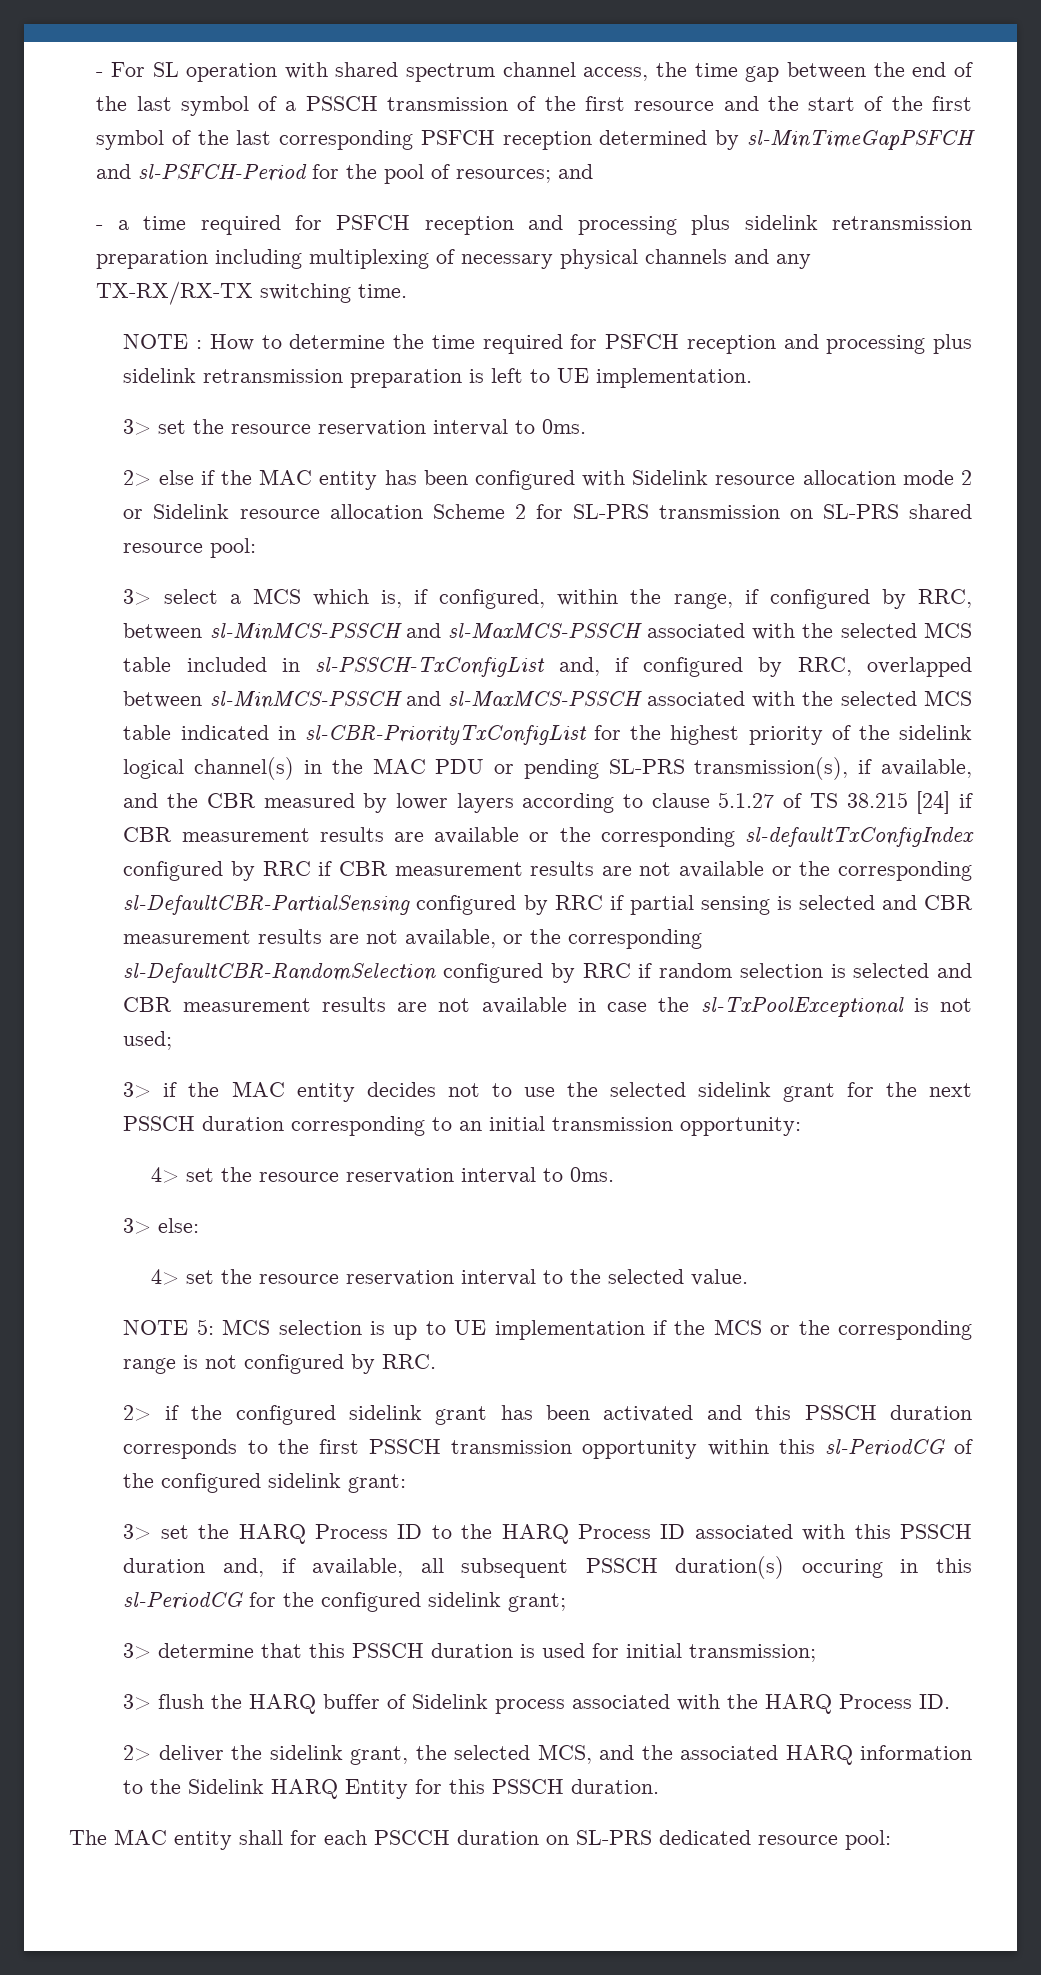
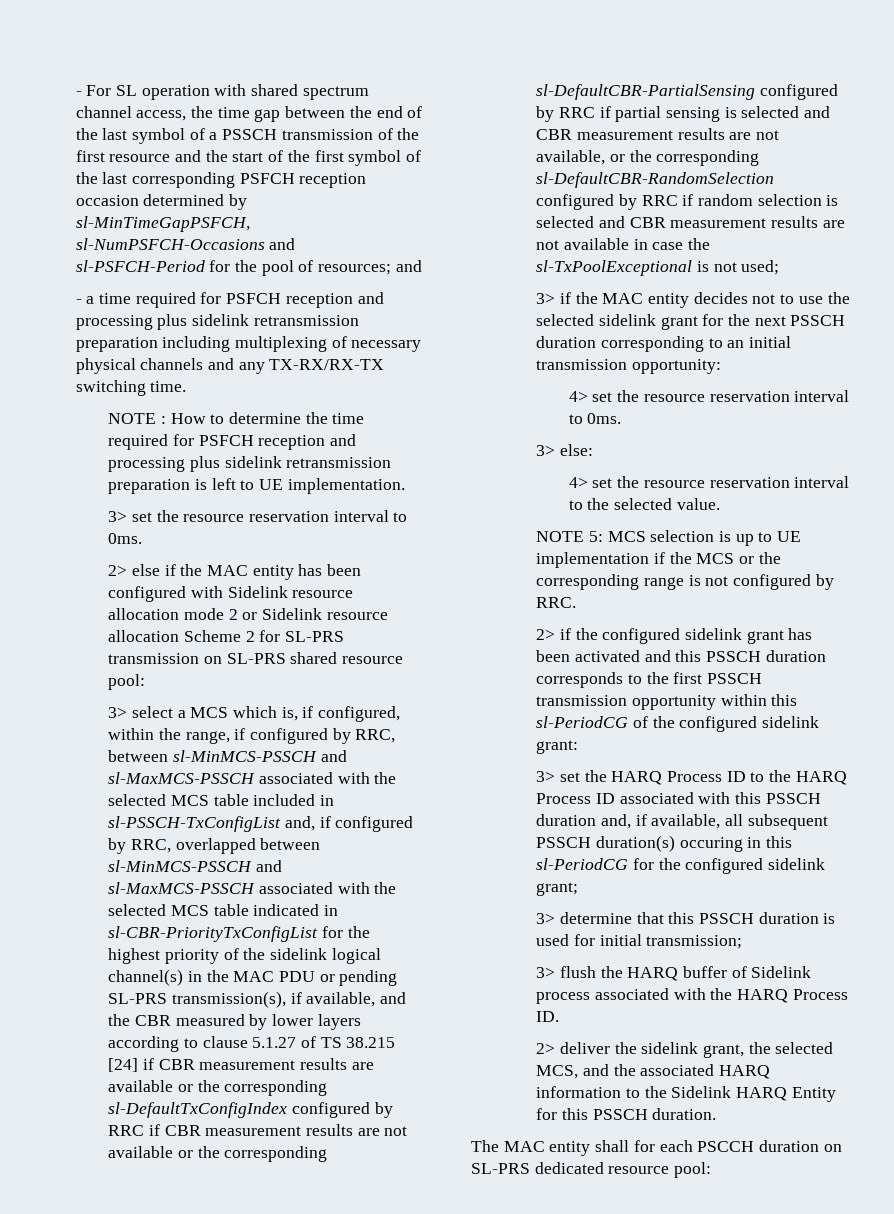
- - For SL operation with shared spectrum channel access, the time gap between the end of the last symbol of a PSSCH transmission of the first resource and the start of the first symbol of the last corresponding PSFCH reception determined by sl-MinTimeGapPSFCH and sl-PSFCH-Period for the pool of resources; and
+ - For SL operation with shared spectrum channel access, the time gap between the end of the last symbol of a PSSCH transmission of the first resource and the start of the first symbol of the last corresponding PSFCH reception occasion determined by sl-MinTimeGapPSFCH, sl-NumPSFCH-Occasions and sl-PSFCH-Period for the pool of resources; and
- 3> select a MCS which is, if configured, within the range, if configured by RRC, between sl-MinMCS-PSSCH and sl-MaxMCS-PSSCH associated with the selected MCS table included in sl-PSSCH-TxConfigList and, if configured by RRC, overlapped between sl-MinMCS-PSSCH and sl-MaxMCS-PSSCH associated with the selected MCS table indicated in sl-CBR-PriorityTxConfigList for the highest priority of the sidelink logical channel(s) in the MAC PDU or pending SL-PRS transmission(s), if available, and the CBR measured by lower layers according to clause 5.1.27 of TS 38.215 [24] if CBR measurement results are available or the corresponding sl-defaultTxConfigIndex configured by RRC if CBR measurement results are not available or the corresponding sl-DefaultCBR-PartialSensing configured by RRC if partial sensing is selected and CBR measurement results are not available, or the corresponding sl-DefaultCBR-RandomSelection configured by RRC if random selection is selected and CBR measurement results are not available in case the sl-TxPoolExceptional is not used;
+ 3> select a MCS which is, if configured, within the range, if configured by RRC, between sl-MinMCS-PSSCH and sl-MaxMCS-PSSCH associated with the selected MCS table included in sl-PSSCH-TxConfigList and, if configured by RRC, overlapped between sl-MinMCS-PSSCH and sl-MaxMCS-PSSCH associated with the selected MCS table indicated in sl-CBR-PriorityTxConfigList for the highest priority of the sidelink logical channel(s) in the MAC PDU or pending SL-PRS transmission(s), if available, and the CBR measured by lower layers according to clause 5.1.27 of TS 38.215 [24] if CBR measurement results are available or the corresponding sl-DefaultTxConfigIndex configured by RRC if CBR measurement results are not available or the corresponding sl-DefaultCBR-PartialSensing configured by RRC if partial sensing is selected and CBR measurement results are not available, or the corresponding sl-DefaultCBR-RandomSelection configured by RRC if random selection is selected and CBR measurement results are not available in case the sl-TxPoolExceptional is not used;

